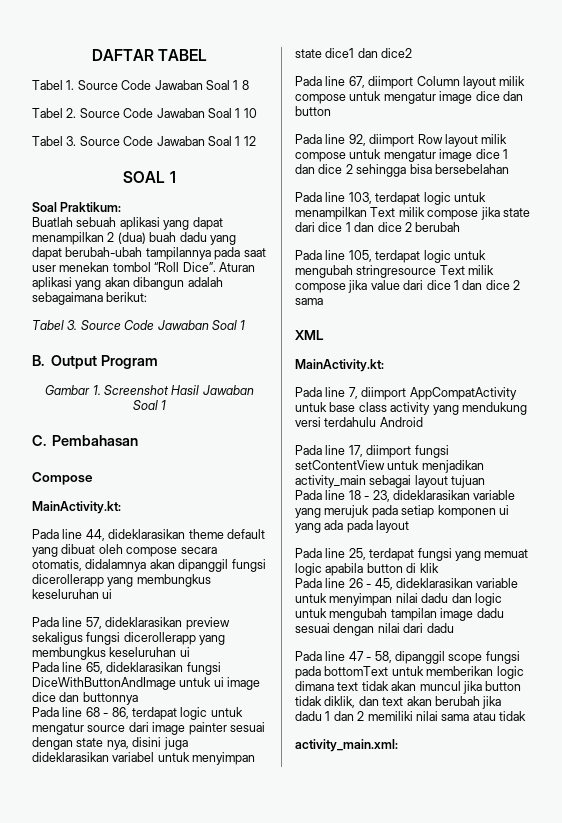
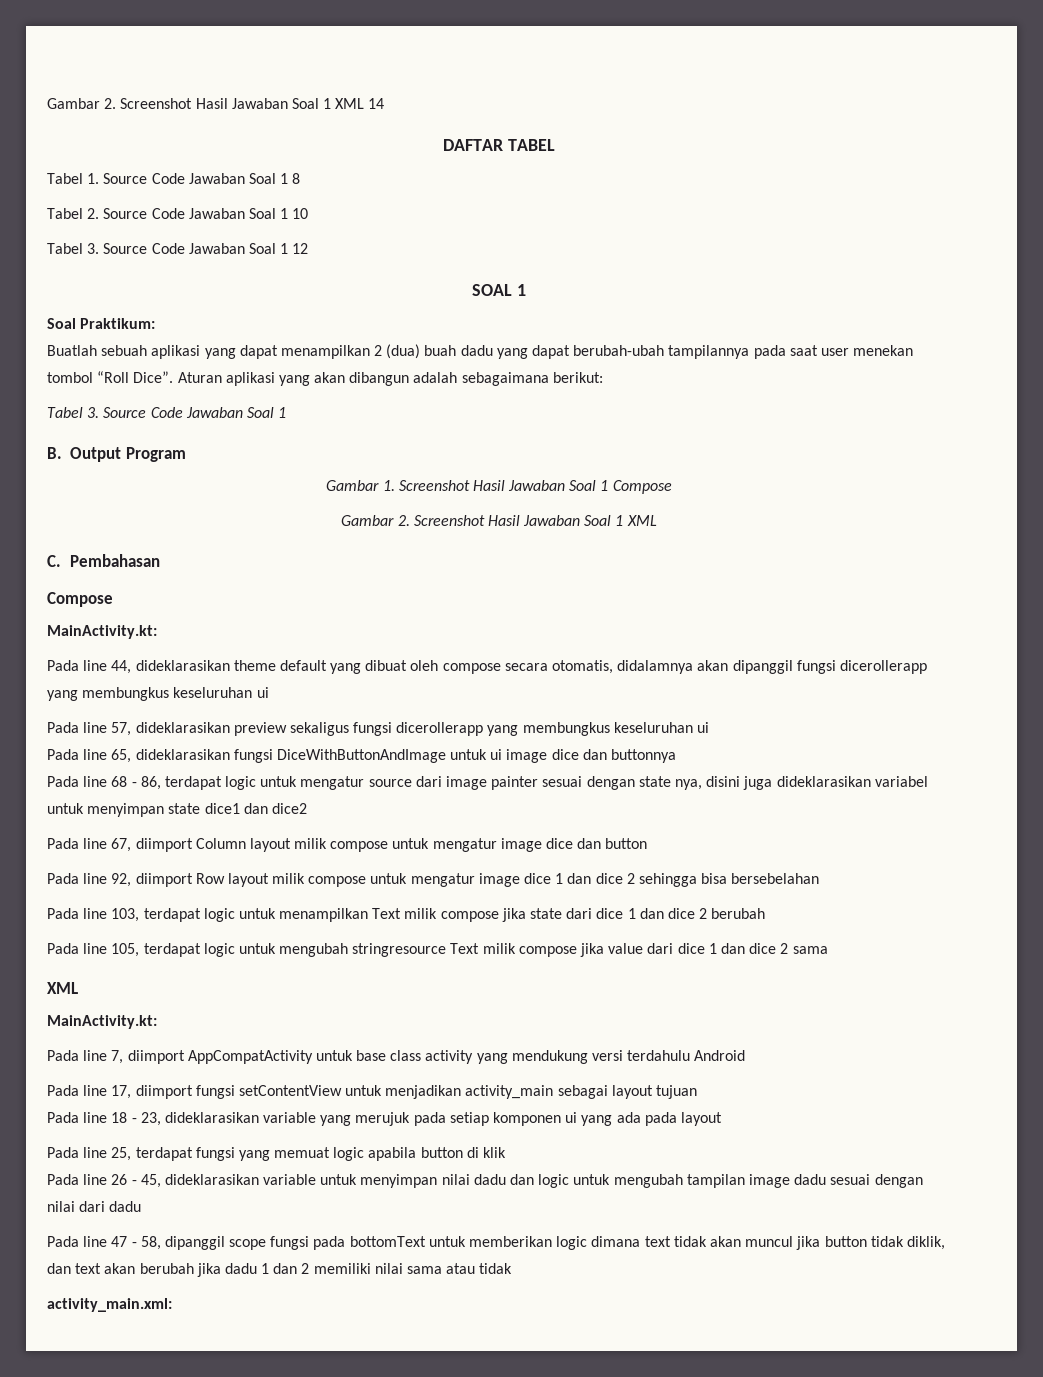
+ Gambar 2. Screenshot Hasil Jawaban Soal 1 XML 14
- Gambar 1. Screenshot Hasil Jawaban Soal 1
+ Gambar 1. Screenshot Hasil Jawaban Soal 1 Compose
+ Gambar 2. Screenshot Hasil Jawaban Soal 1 XML

